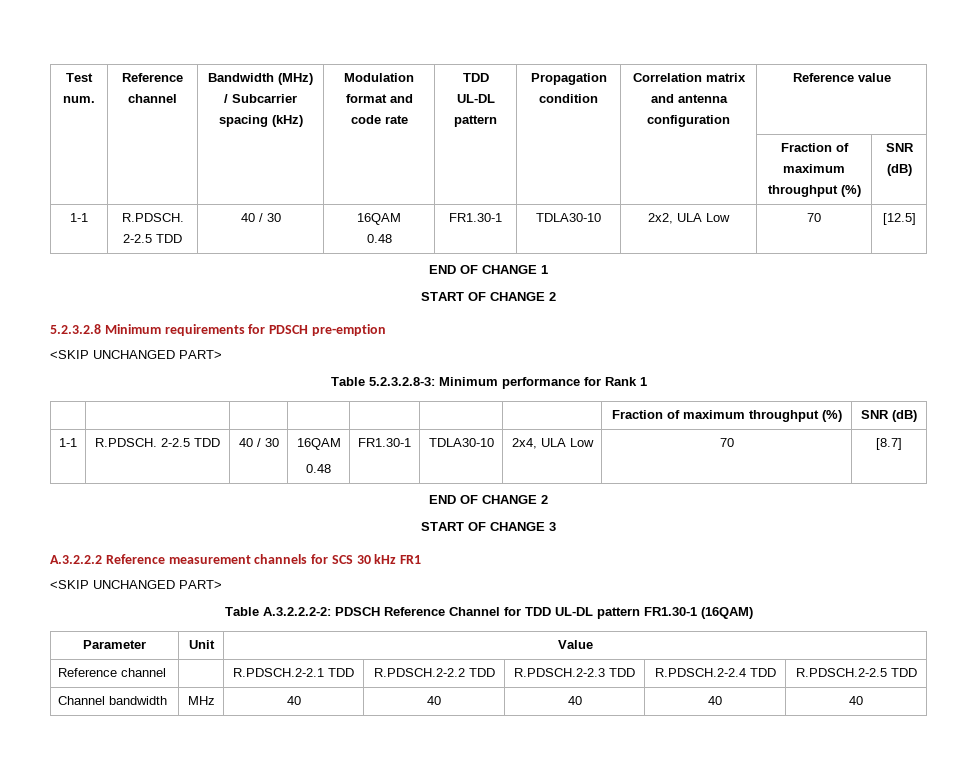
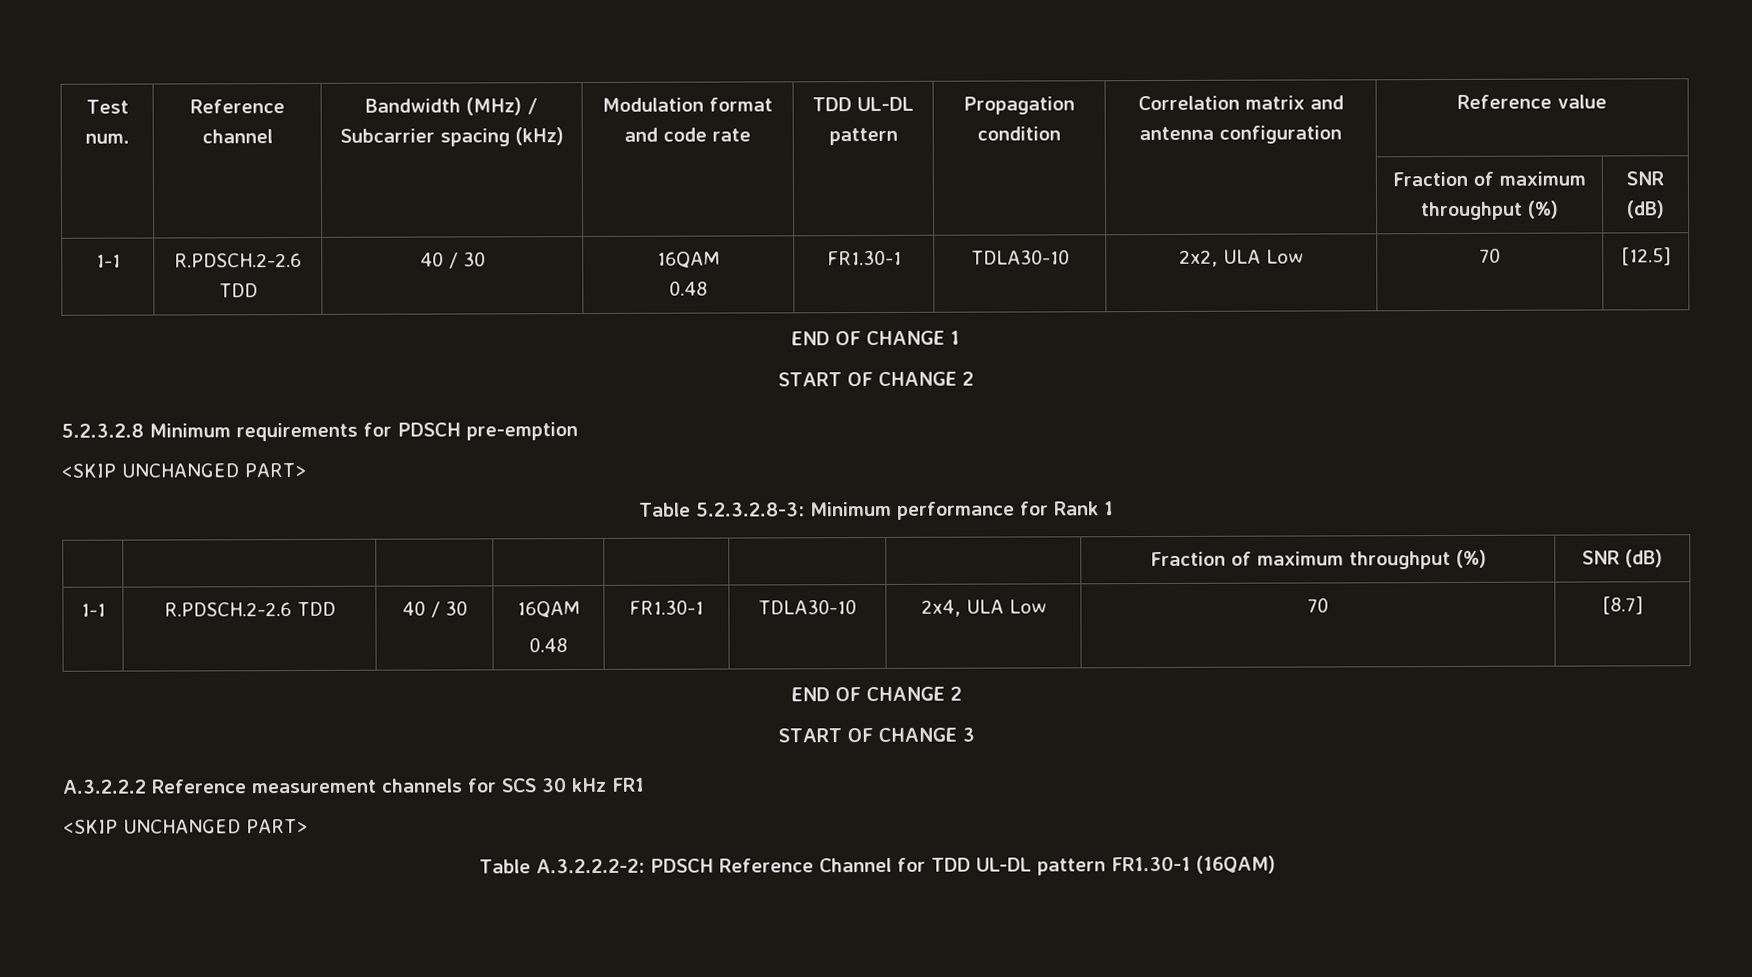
  Test num. | Reference channel | Bandwidth (MHz) / Subcarrier spacing (kHz) | Modulation format and code rate | TDD UL-DL pattern | Propagation condition | Correlation matrix and antenna configuration | Reference value
  | | | | | | | Fraction of maximum throughput (%) | SNR (dB)
- 1-1 | R.PDSCH. 2-2.5 TDD | 40 / 30 | 16QAM
+ 1-1 | R.PDSCH.2-2.6 TDD | 40 / 30 | 16QAM
  Table 5.2.3.2.8-3: Minimum performance for Rank 1
  | | | | | | | Fraction of maximum throughput (%) | SNR (dB)
- 1-1 | R.PDSCH. 2-2.5 TDD | 40 / 30 | 16QAM
+ 1-1 | R.PDSCH.2-2.6 TDD | 40 / 30 | 16QAM
- Parameter | Unit | Value
- Reference channel | | R.PDSCH.2-2.1 TDD | R.PDSCH.2-2.2 TDD | R.PDSCH.2-2.3 TDD | R.PDSCH.2-2.4 TDD | R.PDSCH.2-2.5 TDD
- Channel bandwidth | MHz | 40 | 40 | 40 | 40 | 40

